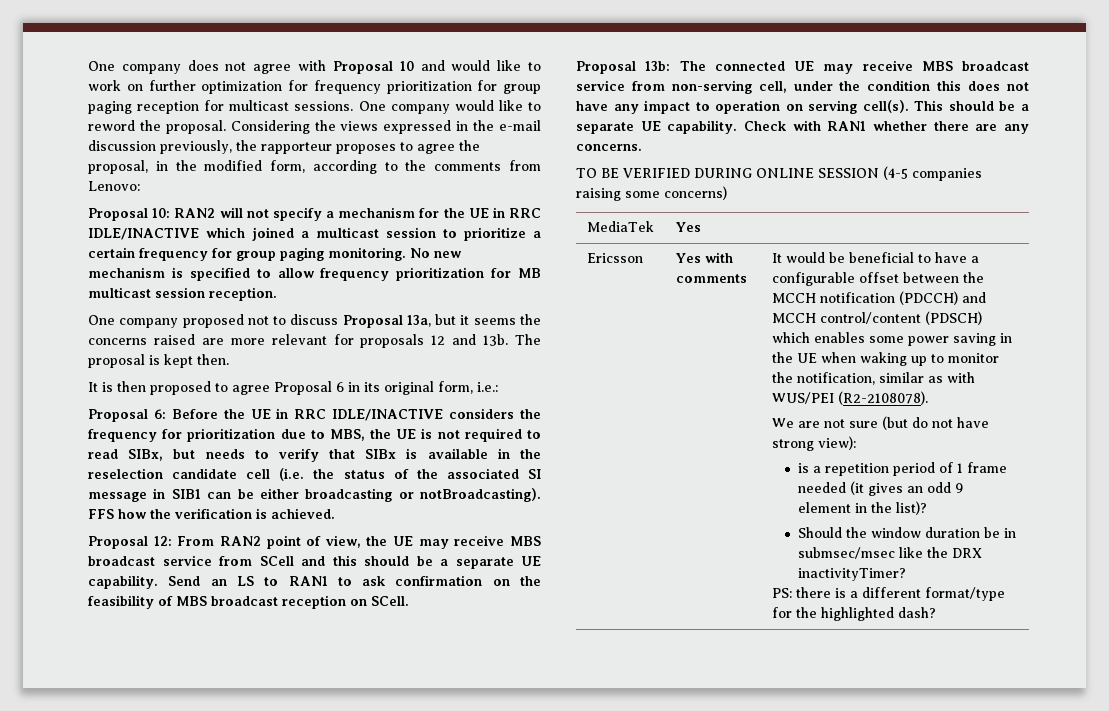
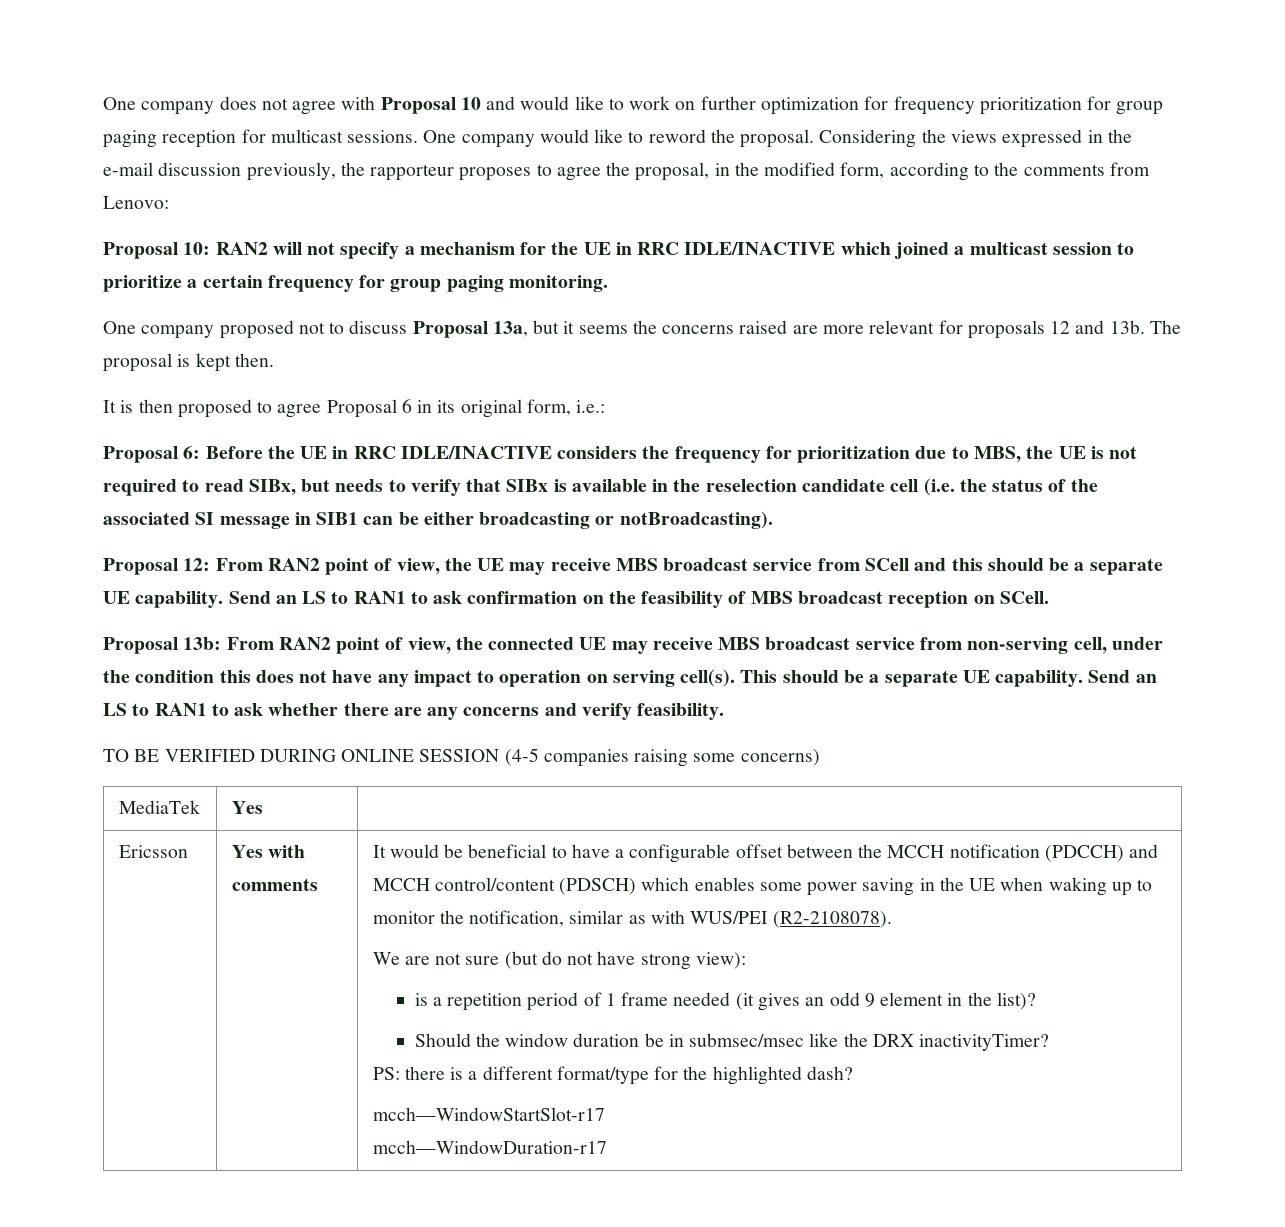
- No new mechanism is specified to allow frequency prioritization for MB multicast session reception.
- FFS how the verification is achieved.
- Proposal 13b: The connected UE may receive MBS broadcast service from non-serving cell, under the condition this does not have any impact to operation on serving cell(s).
+ Proposal 13b: From RAN2 point of view, the connected UE may receive MBS broadcast service from non-serving cell, under the condition this does not have any impact to operation on serving cell(s).
- Check with RAN1 whether there are any concerns.
+ Send an LS to RAN1 to ask whether there are any concerns and verify feasibility.
+ mcch—WindowStartSlot-r17
+ mcch—WindowDuration-r17

